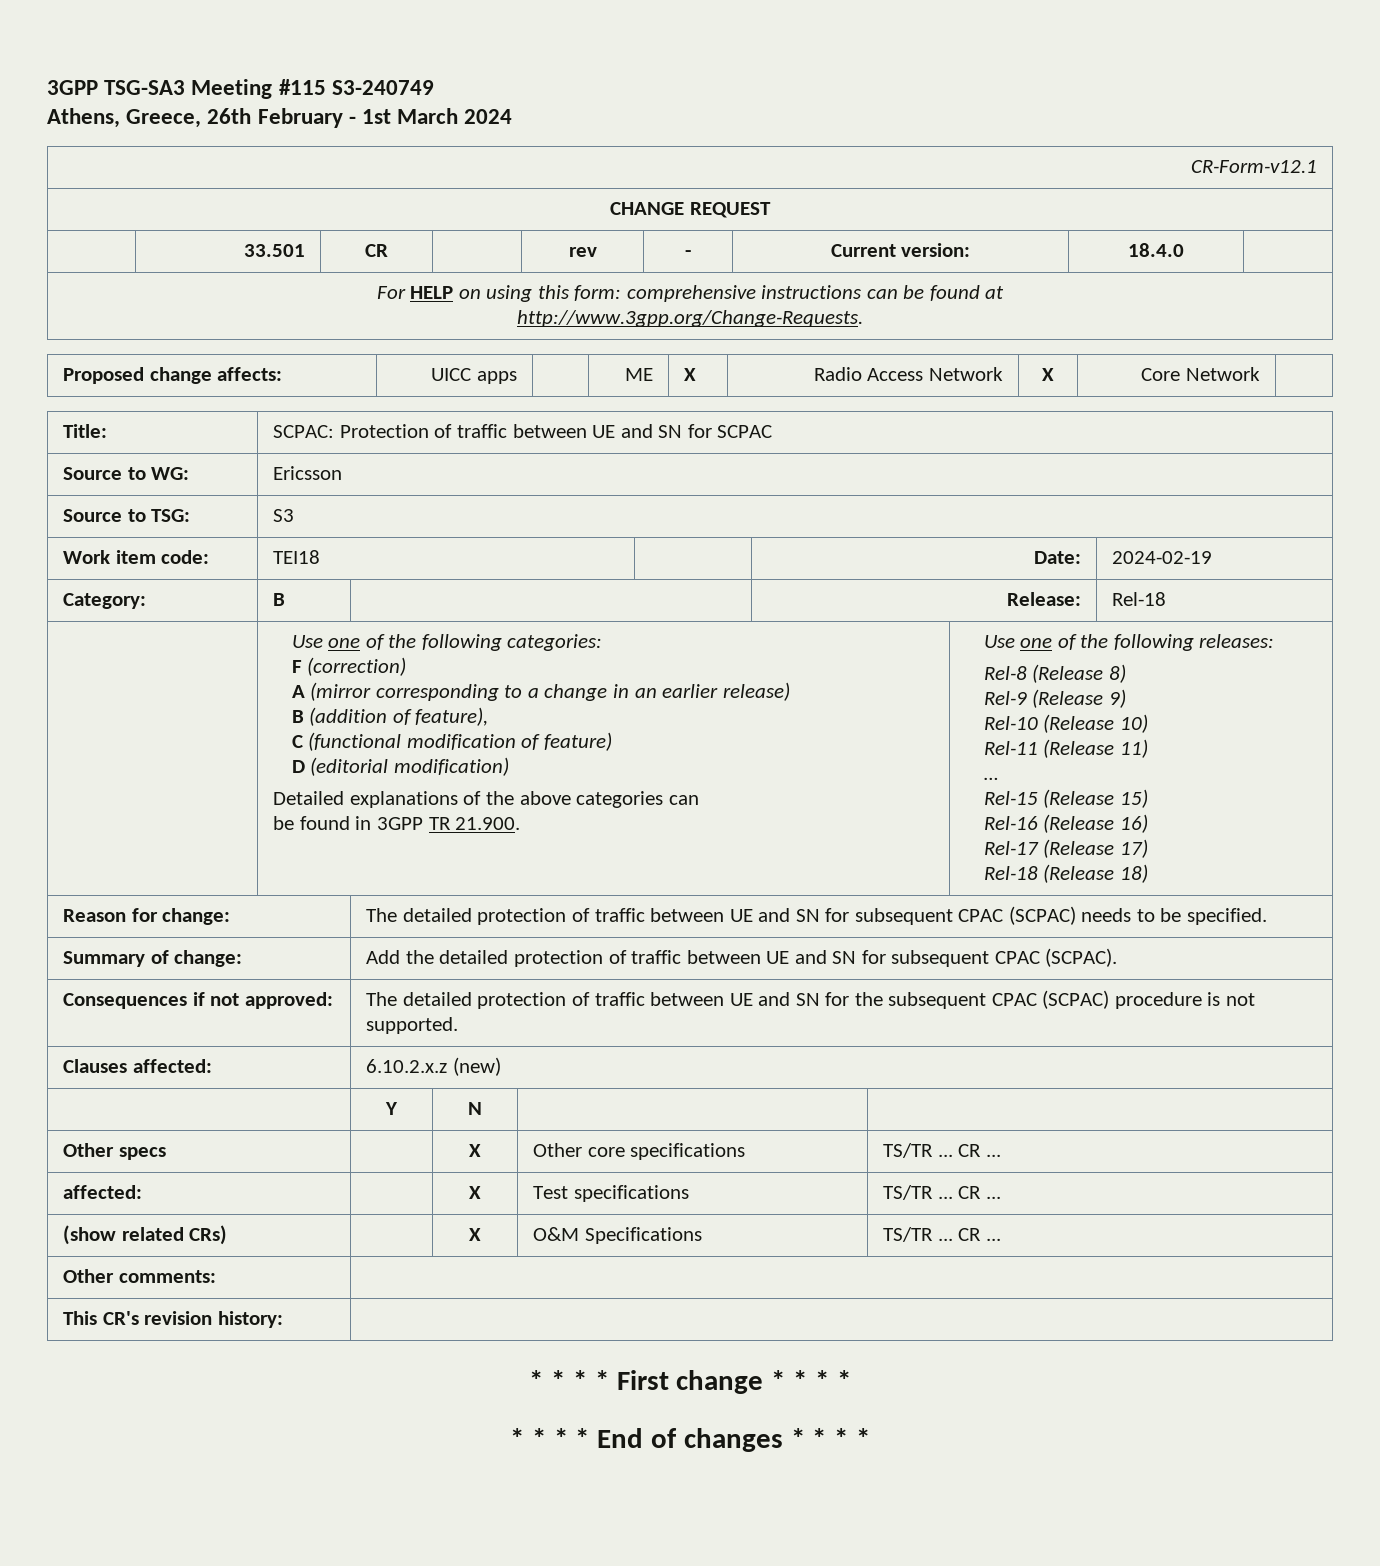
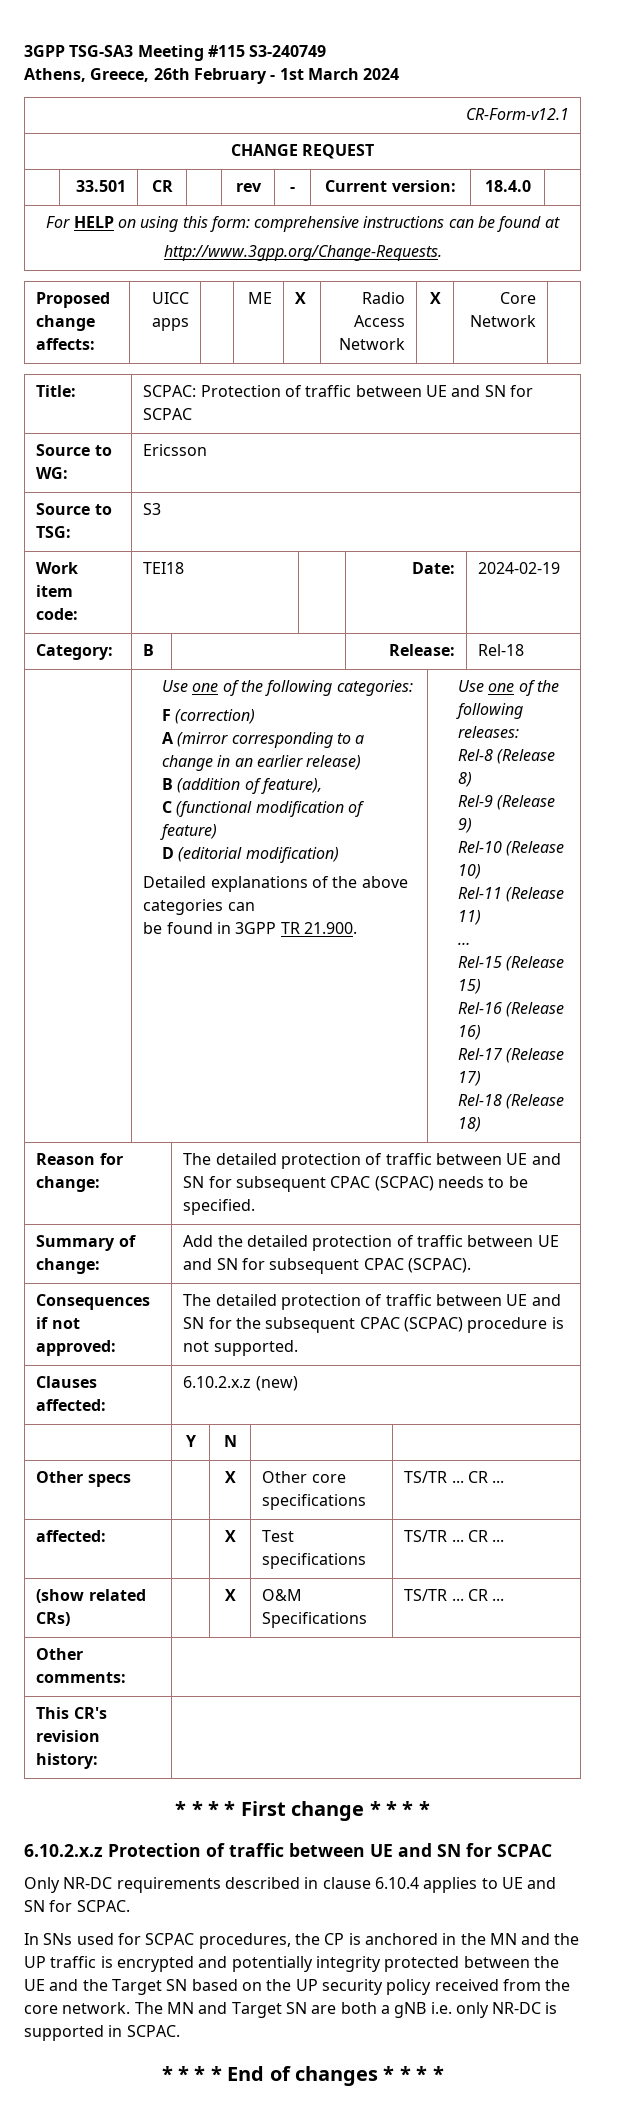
+ 6.10.2.x.z Protection of traffic between UE and SN for SCPAC
+ Only NR-DC requirements described in clause 6.10.4 applies to UE and SN for SCPAC.
+ In SNs used for SCPAC procedures, the CP is anchored in the MN and the UP traffic is encrypted and potentially integrity protected between the UE and the Target SN based on the UP security policy received from the core network. The MN and Target SN are both a gNB i.e. only NR-DC is supported in SCPAC.

